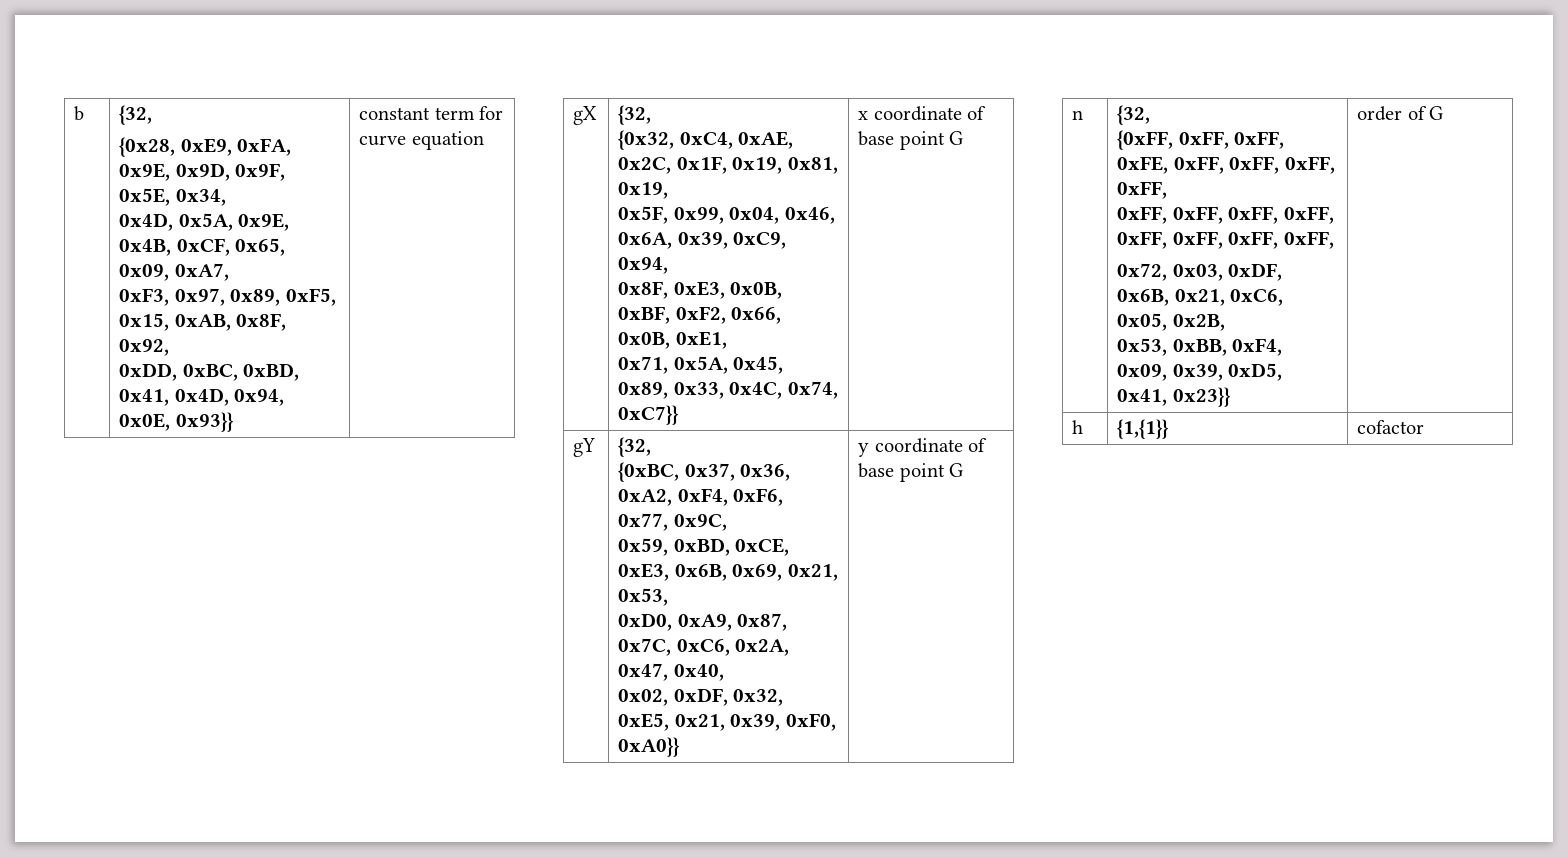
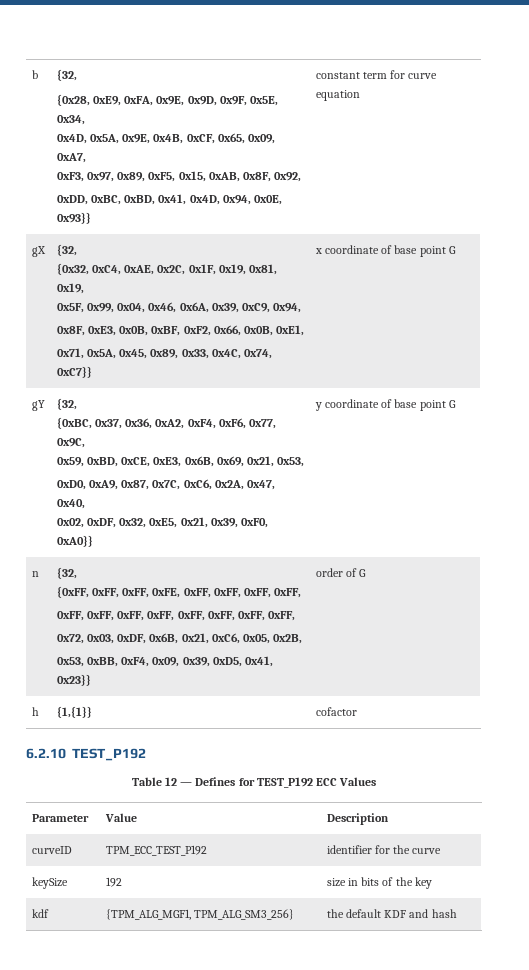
+ 6.2.10 TEST_P192
+ Table 12 — Defines for TEST_P192 ECC Values
+ Parameter | Value | Description
+ curveID | TPM_ECC_TEST_P192 | identifier for the curve
+ keySize | 192 | size in bits of the key
+ kdf | {TPM_ALG_MGF1, TPM_ALG_SM3_256} | the default KDF and hash

